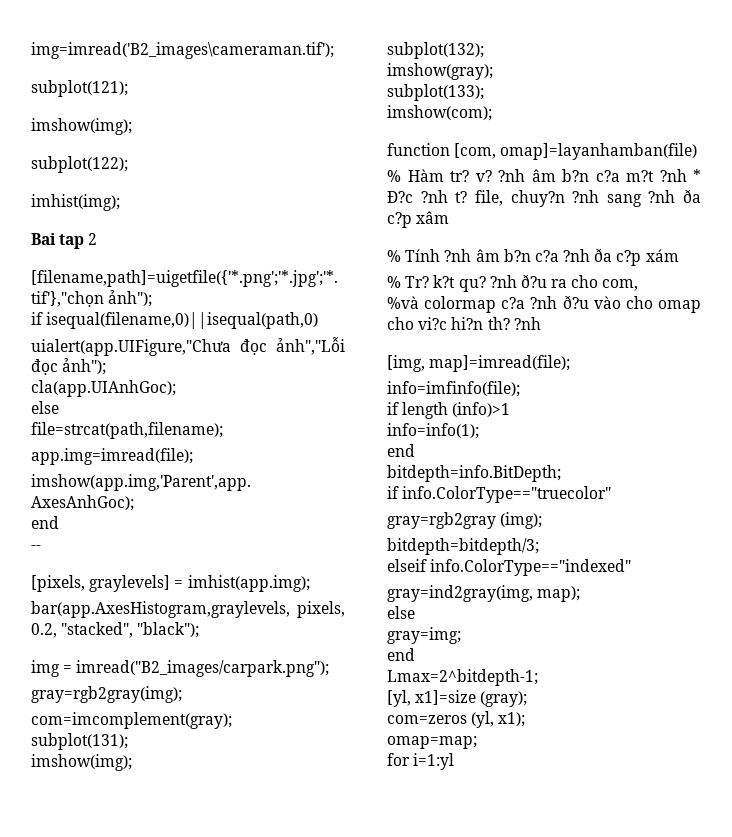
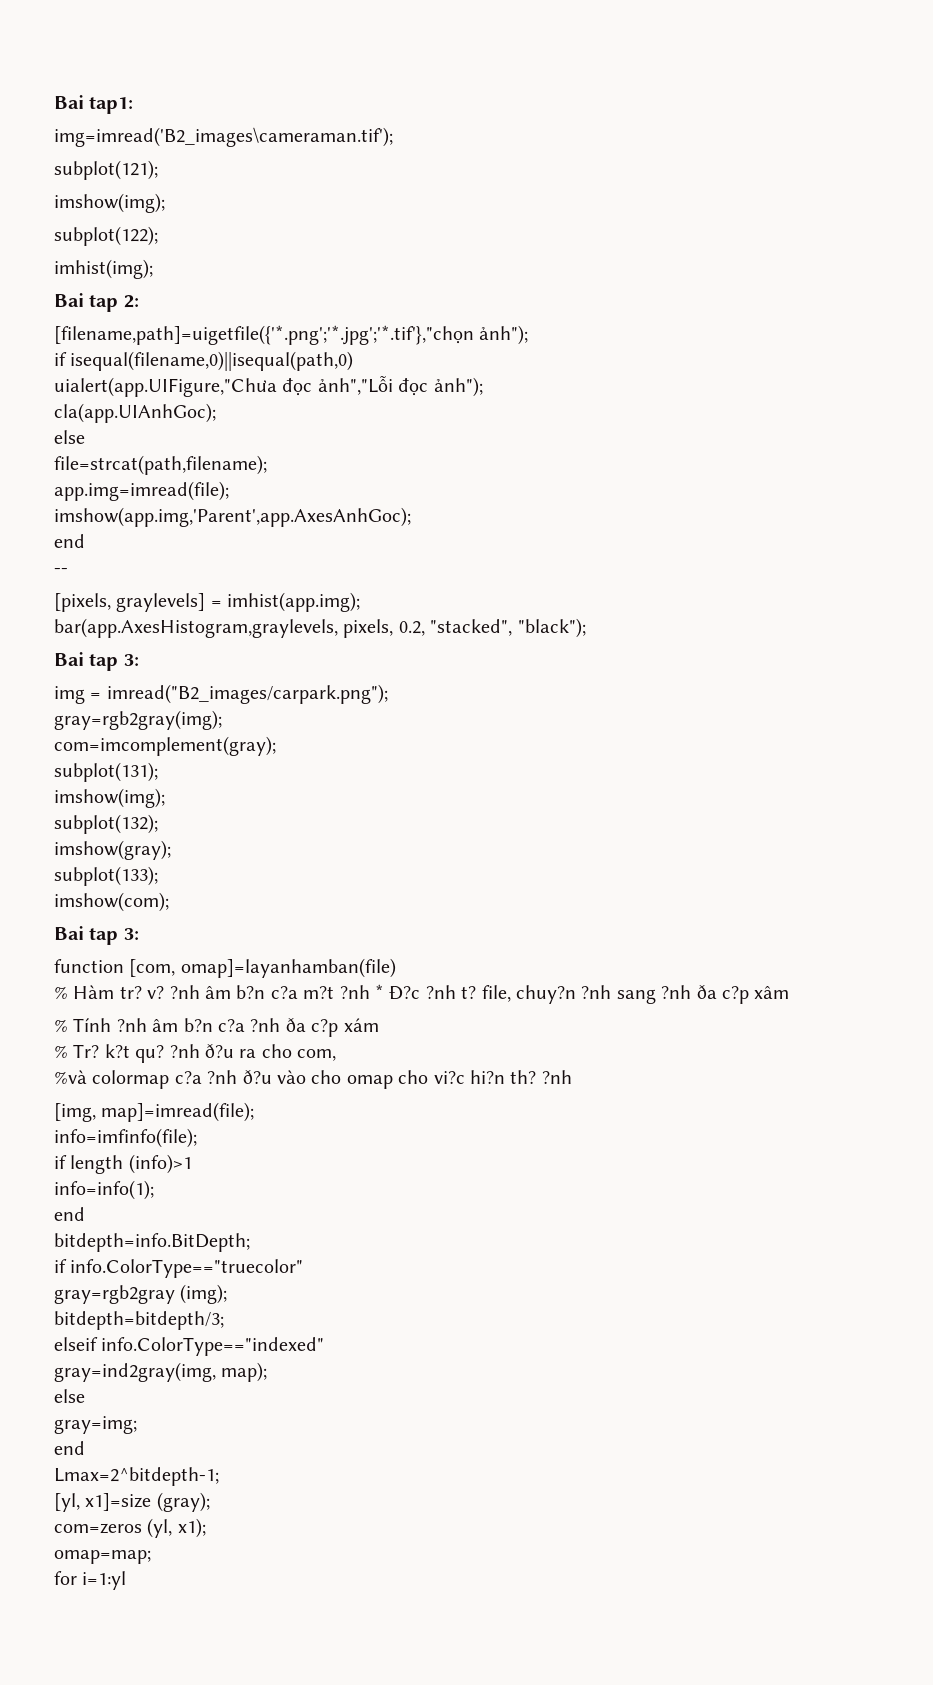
+ Bai tap1:
- Bai tap 2
+ Bai tap 2:
  bar(app.AxesHistogram,graylevels, pixels, 0.2, "stacked", "black");
+ Bai tap 3:
  imshow(com);
+ Bai tap 3:

